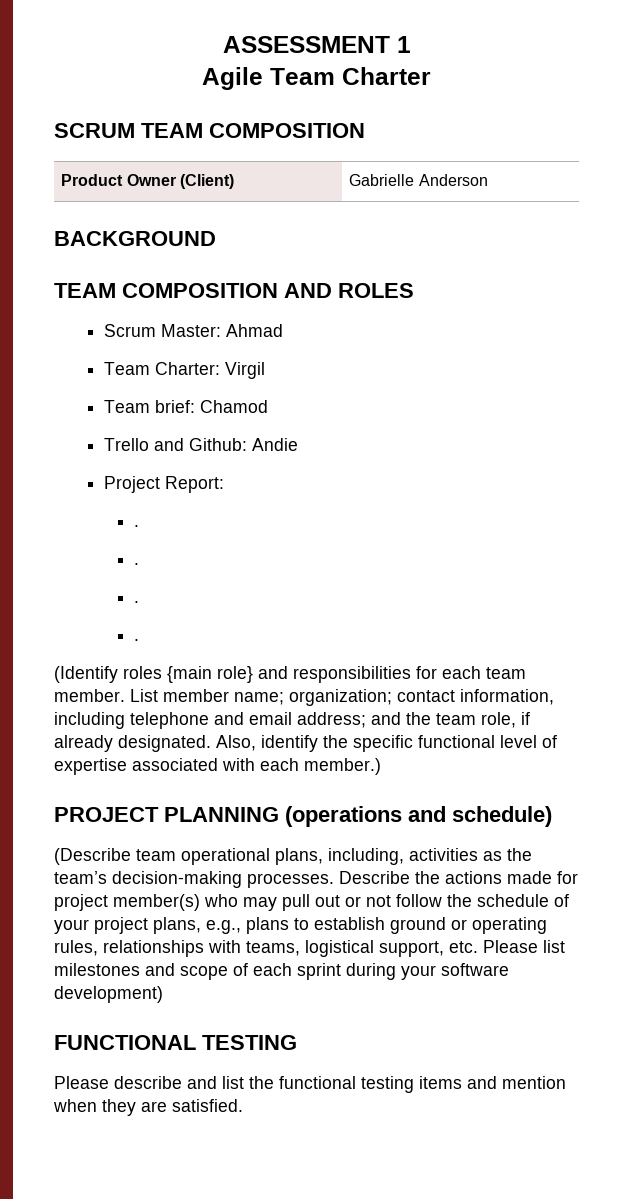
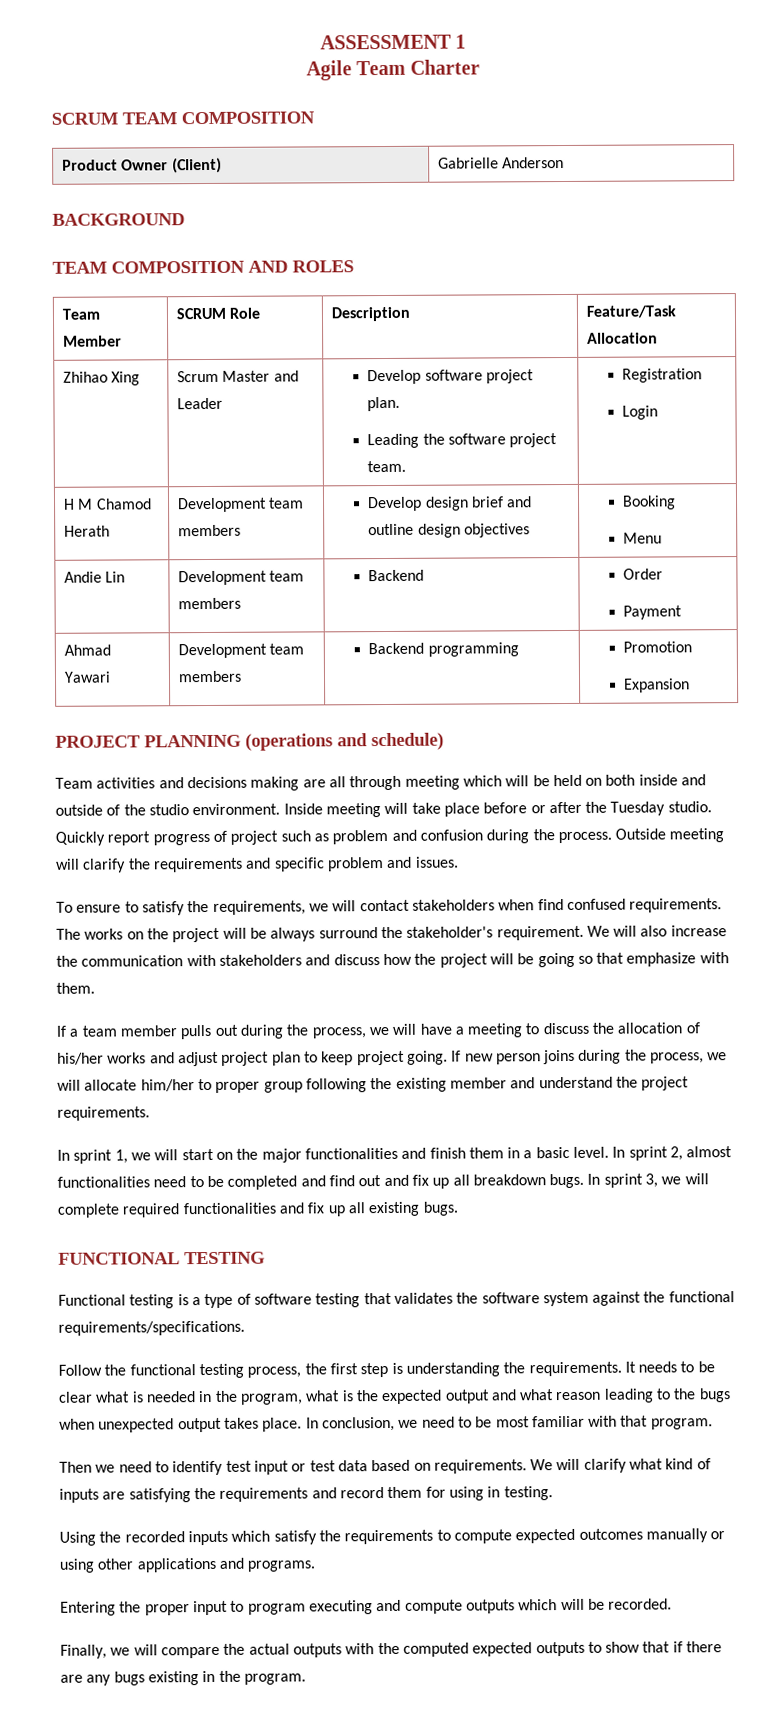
- Scrum Master: Ahmad
- Team Charter: Virgil
- Team brief: Chamod
- Trello and Github: Andie
- Project Report:
- .
- .
- .
- .
- (Identify roles {main role} and responsibilities for each team member. List member name; organization; contact information, including telephone and email address; and the team role, if already designated. Also, identify the specific functional level of expertise associated with each member.)
+ Team Member | SCRUM Role | Description | Feature/Task Allocation
+ Zhihao Xing | Scrum Master and Leader | Develop software project plan.
+ Leading the software project team. | Registration
+ Login
+ H M Chamod Herath | Development team members | Develop design brief and outline design objectives | Booking
+ Menu
+ Andie Lin | Development team members | Backend | Order
+ Payment
+ Ahmad Yawari | Development team members | Backend programming | Promotion
+ Expansion
- (Describe team operational plans, including, activities as the team’s decision-making processes. Describe the actions made for project member(s) who may pull out or not follow the schedule of your project plans, e.g., plans to establish ground or operating rules, relationships with teams, logistical support, etc. Please list milestones and scope of each sprint during your software development)
+ Team activities and decisions making are all through meeting which will be held on both inside and outside of the studio environment. Inside meeting will take place before or after the Tuesday studio. Quickly report progress of project such as problem and confusion during the process. Outside meeting will clarify the requirements and specific problem and issues.
+ To ensure to satisfy the requirements, we will contact stakeholders when find confused requirements. The works on the project will be always surround the stakeholder's requirement. We will also increase the communication with stakeholders and discuss how the project will be going so that emphasize with them.
+ If a team member pulls out during the process, we will have a meeting to discuss the allocation of his/her works and adjust project plan to keep project going. If new person joins during the process, we will allocate him/her to proper group following the existing member and understand the project requirements.
+ In sprint 1, we will start on the major functionalities and finish them in a basic level. In sprint 2, almost functionalities need to be completed and find out and fix up all breakdown bugs. In sprint 3, we will complete required functionalities and fix up all existing bugs.
  FUNCTIONAL TESTING
- Please describe and list the functional testing items and mention when they are satisfied.
+ Functional testing is a type of software testing that validates the software system against the functional requirements/specifications.
+ Follow the functional testing process, the first step is understanding the requirements. It needs to be clear what is needed in the program, what is the expected output and what reason leading to the bugs when unexpected output takes place. In conclusion, we need to be most familiar with that program.
+ Then we need to identify test input or test data based on requirements. We will clarify what kind of inputs are satisfying the requirements and record them for using in testing.
+ Using the recorded inputs which satisfy the requirements to compute expected outcomes manually or using other applications and programs.
+ Entering the proper input to program executing and compute outputs which will be recorded.
+ Finally, we will compare the actual outputs with the computed expected outputs to show that if there are any bugs existing in the program.

